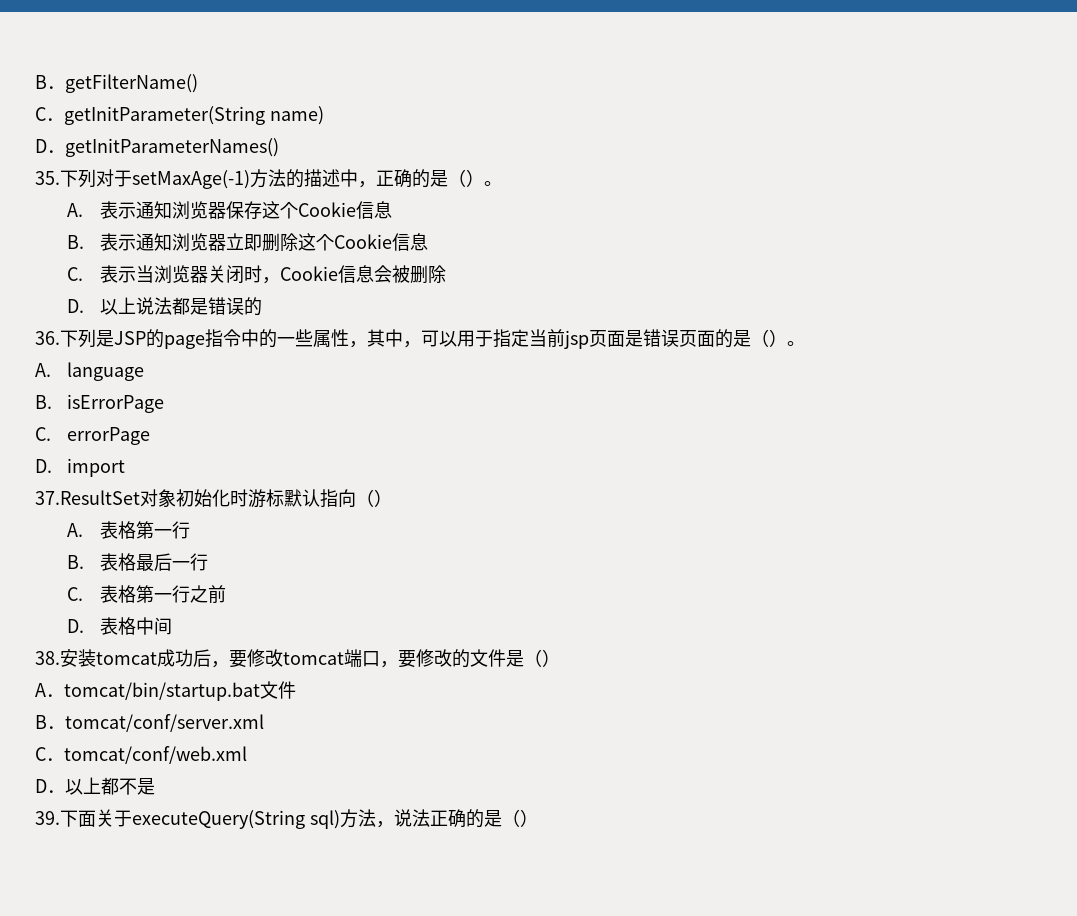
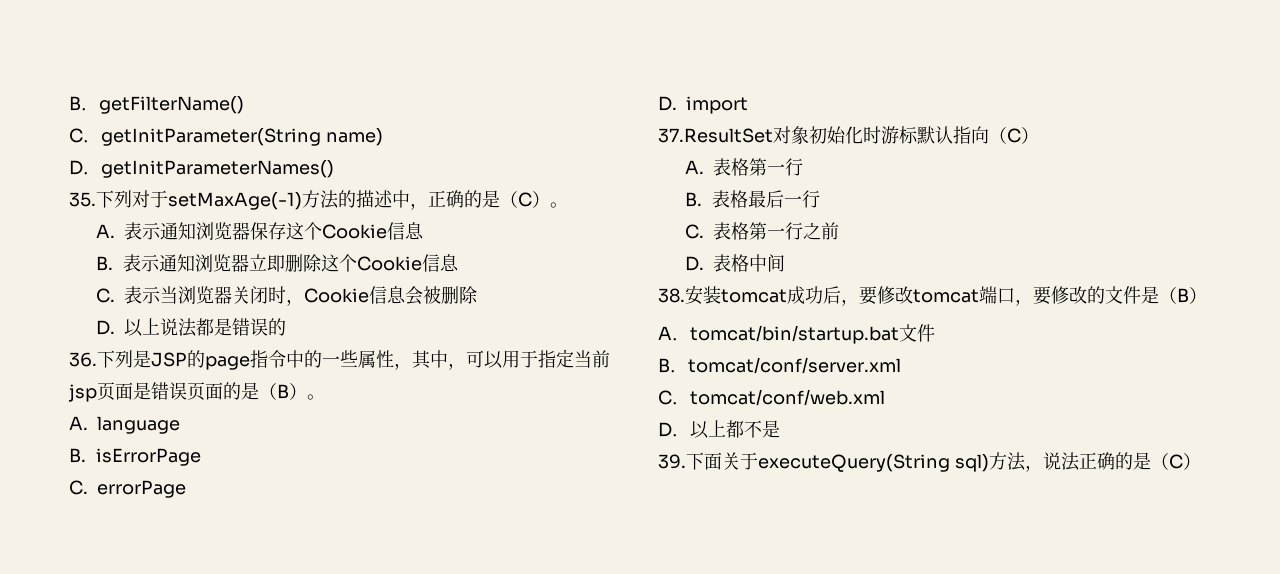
- 35.下列对于setMaxAge(-1)方法的描述中，正确的是（）。
+ 35.下列对于setMaxAge(-1)方法的描述中，正确的是（C）。
- 36.下列是JSP的page指令中的一些属性，其中，可以用于指定当前jsp页面是错误页面的是（）。
+ 36.下列是JSP的page指令中的一些属性，其中，可以用于指定当前jsp页面是错误页面的是（B）。
- 37.ResultSet对象初始化时游标默认指向（）
+ 37.ResultSet对象初始化时游标默认指向（C）
- 38.安装tomcat成功后，要修改tomcat端口，要修改的文件是（）
+ 38.安装tomcat成功后，要修改tomcat端口，要修改的文件是（B）
- 39.下面关于executeQuery(String sql)方法，说法正确的是（）
+ 39.下面关于executeQuery(String sql)方法，说法正确的是（C）

